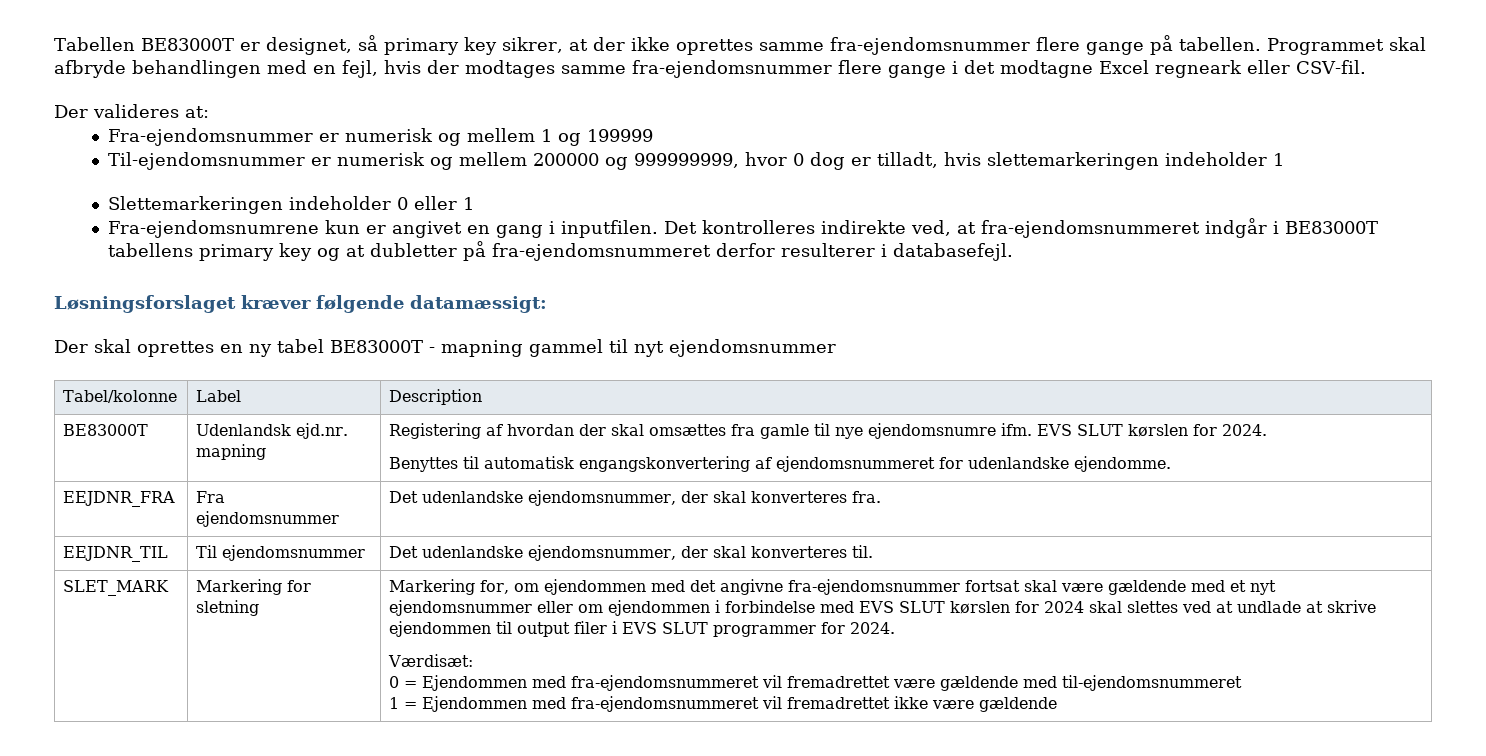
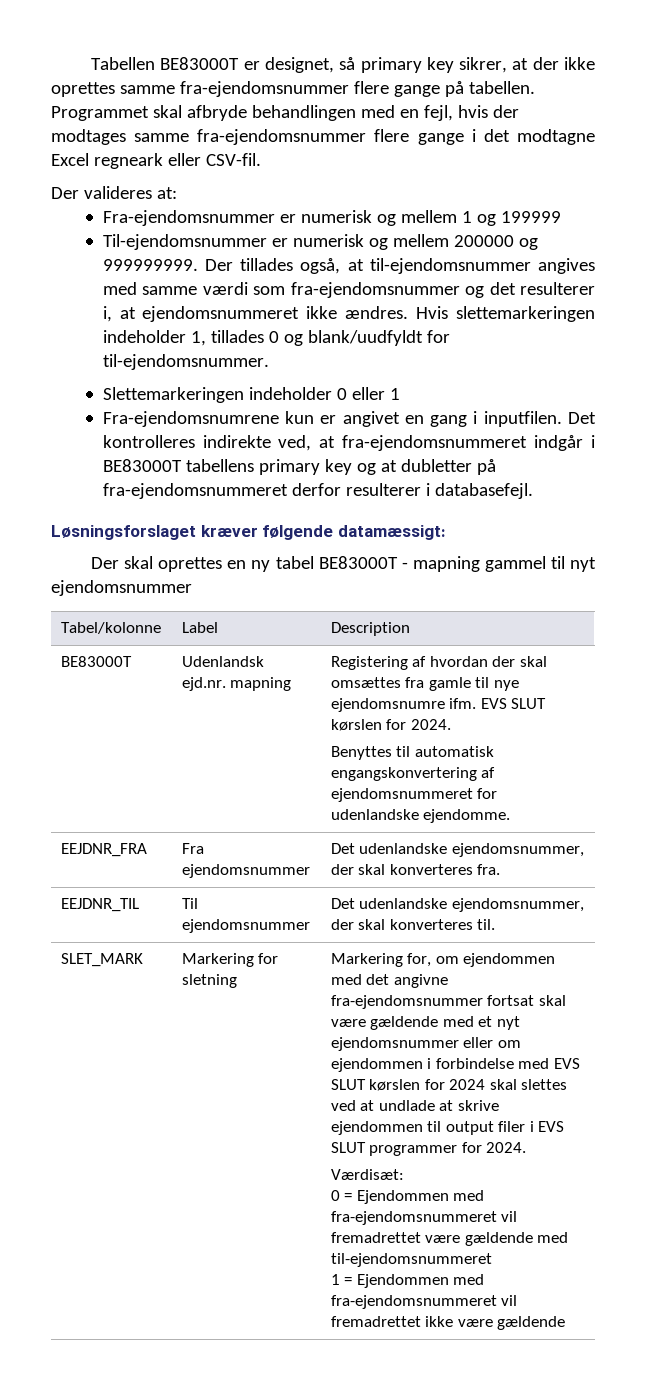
- Til-ejendomsnummer er numerisk og mellem 200000 og 999999999, hvor 0 dog er tilladt, hvis slettemarkeringen indeholder 1
+ Til-ejendomsnummer er numerisk og mellem 200000 og 999999999. Der tillades også, at til-ejendomsnummer angives med samme værdi som fra-ejendomsnummer og det resulterer i, at ejendomsnummeret ikke ændres. Hvis slettemarkeringen indeholder 1, tillades 0 og blank/uudfyldt for til-ejendomsnummer.

